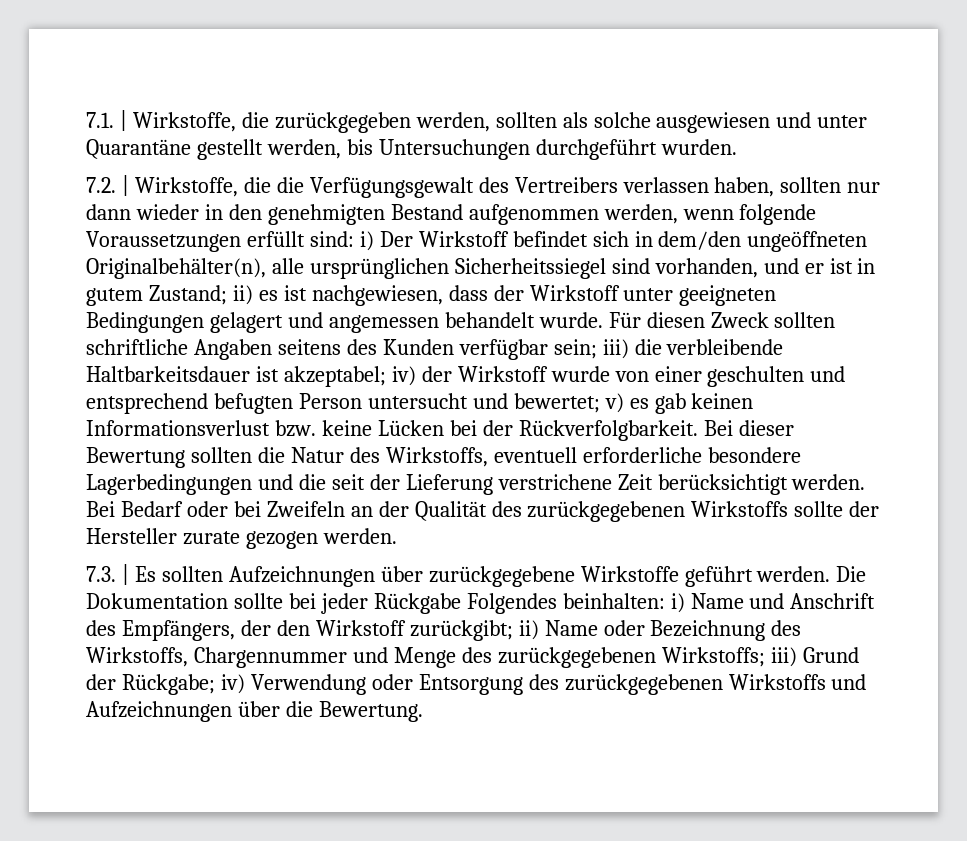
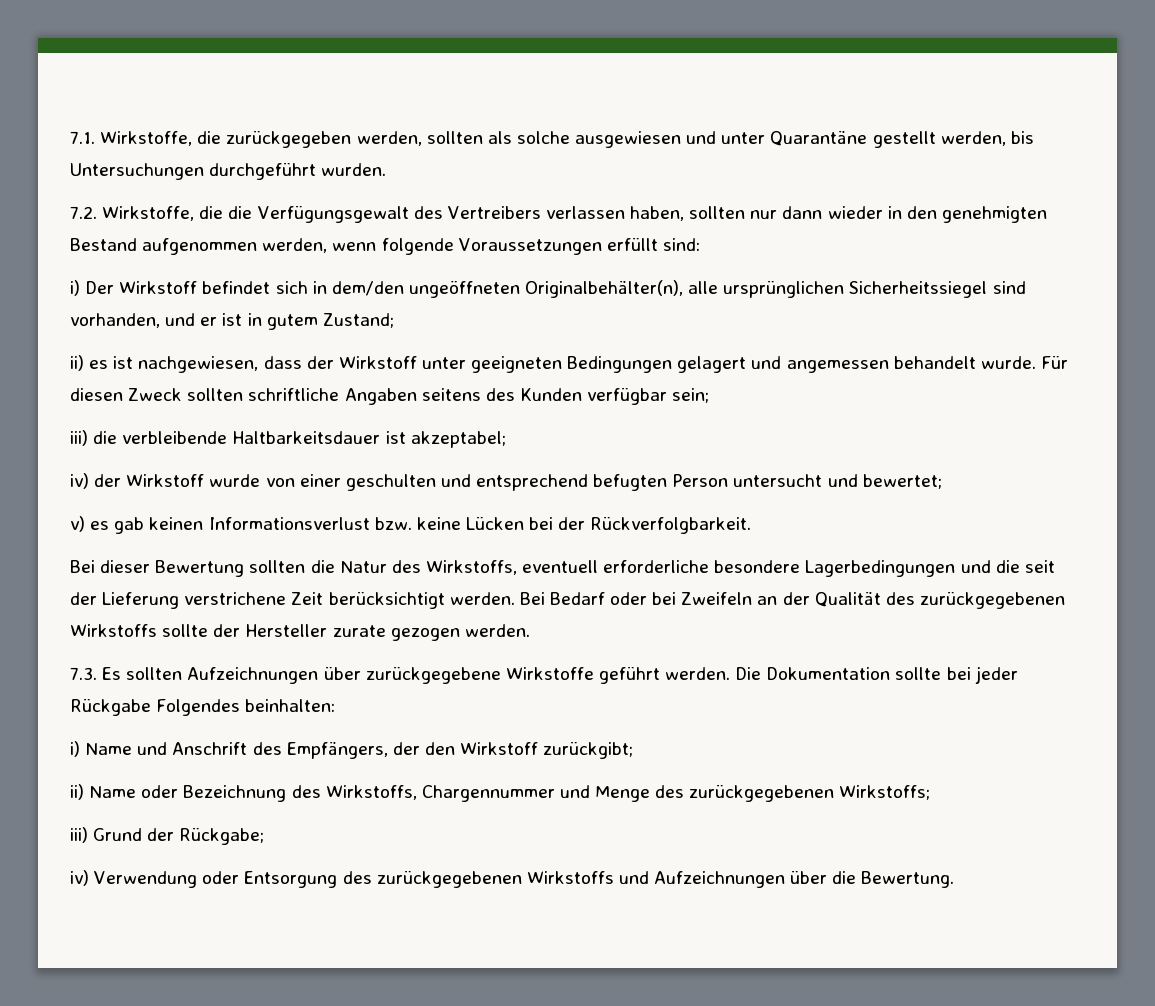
- 7.1. | Wirkstoffe, die zurückgegeben werden, sollten als solche ausgewiesen und unter Quarantäne gestellt werden, bis Untersuchungen durchgeführt wurden.
+ 7.1. Wirkstoffe, die zurückgegeben werden, sollten als solche ausgewiesen und unter Quarantäne gestellt werden, bis Untersuchungen durchgeführt wurden.
- 7.2. | Wirkstoffe, die die Verfügungsgewalt des Vertreibers verlassen haben, sollten nur dann wieder in den genehmigten Bestand aufgenommen werden, wenn folgende Voraussetzungen erfüllt sind: i) Der Wirkstoff befindet sich in dem/den ungeöffneten Originalbehälter(n), alle ursprünglichen Sicherheitssiegel sind vorhanden, und er ist in gutem Zustand; ii) es ist nachgewiesen, dass der Wirkstoff unter geeigneten Bedingungen gelagert und angemessen behandelt wurde.
+ 7.2. Wirkstoffe, die die Verfügungsgewalt des Vertreibers verlassen haben, sollten nur dann wieder in den genehmigten Bestand aufgenommen werden, wenn folgende Voraussetzungen erfüllt sind:
+ i) Der Wirkstoff befindet sich in dem/den ungeöffneten Originalbehälter(n), alle ursprünglichen Sicherheitssiegel sind vorhanden, und er ist in gutem Zustand;
+ ii) es ist nachgewiesen, dass der Wirkstoff unter geeigneten Bedingungen gelagert und angemessen behandelt wurde.
- Für diesen Zweck sollten schriftliche Angaben seitens des Kunden verfügbar sein; iii) die verbleibende Haltbarkeitsdauer ist akzeptabel; iv) der Wirkstoff wurde von einer geschulten und entsprechend befugten Person untersucht und bewertet; v) es gab keinen Informationsverlust bzw. keine Lücken bei der Rückverfolgbarkeit. Bei dieser Bewertung sollten die Natur des Wirkstoffs, eventuell erforderliche besondere Lagerbedingungen und die seit der Lieferung verstrichene Zeit berücksichtigt werden.
+ Für diesen Zweck sollten schriftliche Angaben seitens des Kunden verfügbar sein;
+ iii) die verbleibende Haltbarkeitsdauer ist akzeptabel;
+ iv) der Wirkstoff wurde von einer geschulten und entsprechend befugten Person untersucht und bewertet;
+ v) es gab keinen Informationsverlust bzw. keine Lücken bei der Rückverfolgbarkeit.
+ Bei dieser Bewertung sollten die Natur des Wirkstoffs, eventuell erforderliche besondere Lagerbedingungen und die seit der Lieferung verstrichene Zeit berücksichtigt werden.
- 7.3. | Es sollten Aufzeichnungen über zurückgegebene Wirkstoffe geführt werden.
+ 7.3. Es sollten Aufzeichnungen über zurückgegebene Wirkstoffe geführt werden.
- Die Dokumentation sollte bei jeder Rückgabe Folgendes beinhalten: i) Name und Anschrift des Empfängers, der den Wirkstoff zurückgibt; ii) Name oder Bezeichnung des Wirkstoffs, Chargennummer und Menge des zurückgegebenen Wirkstoffs; iii) Grund der Rückgabe; iv) Verwendung oder Entsorgung des zurückgegebenen Wirkstoffs und Aufzeichnungen über die Bewertung.
+ Die Dokumentation sollte bei jeder Rückgabe Folgendes beinhalten:
+ i) Name und Anschrift des Empfängers, der den Wirkstoff zurückgibt;
+ ii) Name oder Bezeichnung des Wirkstoffs, Chargennummer und Menge des zurückgegebenen Wirkstoffs;
+ iii) Grund der Rückgabe;
+ iv) Verwendung oder Entsorgung des zurückgegebenen Wirkstoffs und Aufzeichnungen über die Bewertung.

